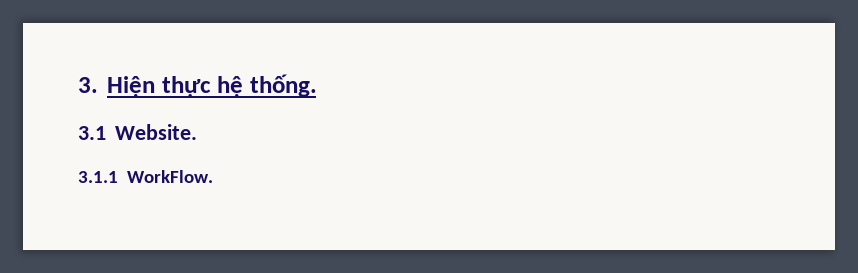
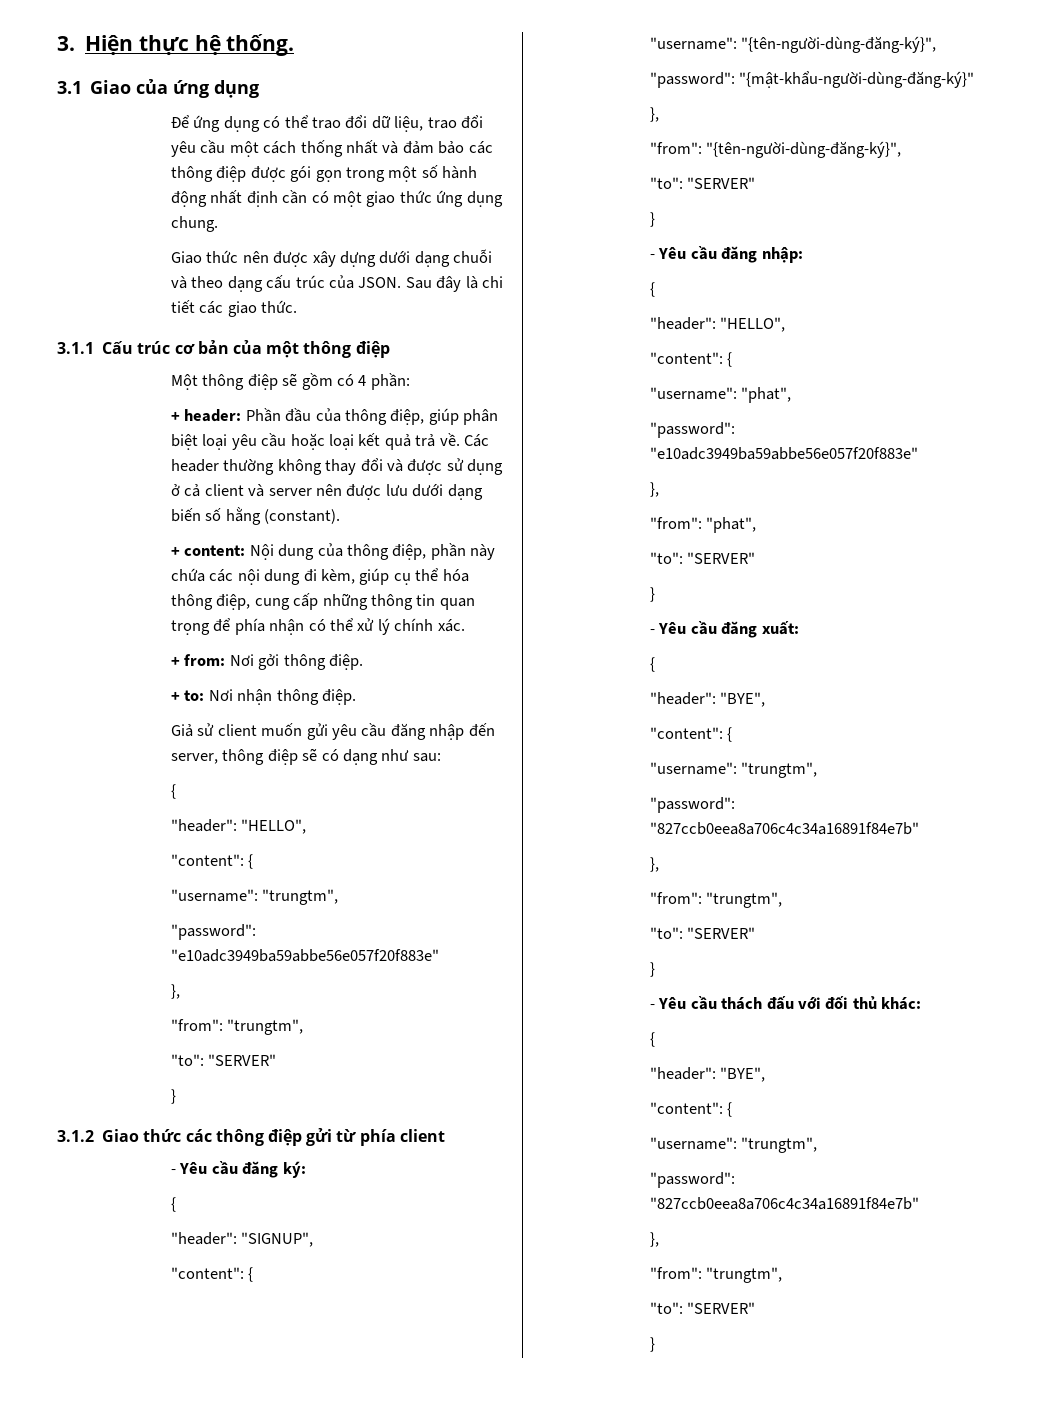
- 3.1 Website.
- 3.1.1 WorkFlow.
+ 3.1 Giao của ứng dụng
+ Để ứng dụng có thể trao đổi dữ liệu, trao đổi yêu cầu một cách thống nhất và đảm bảo các thông điệp được gói gọn trong một số hành động nhất định cần có một giao thức ứng dụng chung.
+ Giao thức nên được xây dựng dưới dạng chuỗi và theo dạng cấu trúc của JSON. Sau đây là chi tiết các giao thức.
+ 3.1.1 Cấu trúc cơ bản của một thông điệp
+ Một thông điệp sẽ gồm có 4 phần:
+ + header: Phần đầu của thông điệp, giúp phân biệt loại yêu cầu hoặc loại kết quả trả về. Các header thường không thay đổi và được sử dụng ở cả client và server nên được lưu dưới dạng biến số hằng (constant).
+ + content: Nội dung của thông điệp, phần này chứa các nội dung đi kèm, giúp cụ thể hóa thông điệp, cung cấp những thông tin quan trọng để phía nhận có thể xử lý chính xác.
+ + from: Nơi gởi thông điệp.
+ + to: Nơi nhận thông điệp.
+ Giả sử client muốn gửi yêu cầu đăng nhập đến server, thông điệp sẽ có dạng như sau:
+ {
+ "header": "HELLO",
+ "content": {
+ "username": "trungtm",
+ "password": "e10adc3949ba59abbe56e057f20f883e"
+ },
+ "from": "trungtm",
+ "to": "SERVER"
+ }
+ 3.1.2 Giao thức các thông điệp gửi từ phía client
+ - Yêu cầu đăng ký:
+ {
+ "header": "SIGNUP",
+ "content": {
+ "username": "{tên-người-dùng-đăng-ký}",
+ "password": "{mật-khẩu-người-dùng-đăng-ký}"
+ },
+ "from": "{tên-người-dùng-đăng-ký}",
+ "to": "SERVER"
+ }
+ - Yêu cầu đăng nhập:
+ {
+ "header": "HELLO",
+ "content": {
+ "username": "phat",
+ "password": "e10adc3949ba59abbe56e057f20f883e"
+ },
+ "from": "phat",
+ "to": "SERVER"
+ }
+ - Yêu cầu đăng xuất:
+ {
+ "header": "BYE",
+ "content": {
+ "username": "trungtm",
+ "password": "827ccb0eea8a706c4c34a16891f84e7b"
+ },
+ "from": "trungtm",
+ "to": "SERVER"
+ }
+ - Yêu cầu thách đấu với đối thủ khác:
+ {
+ "header": "BYE",
+ "content": {
+ "username": "trungtm",
+ "password": "827ccb0eea8a706c4c34a16891f84e7b"
+ },
+ "from": "trungtm",
+ "to": "SERVER"
+ }

